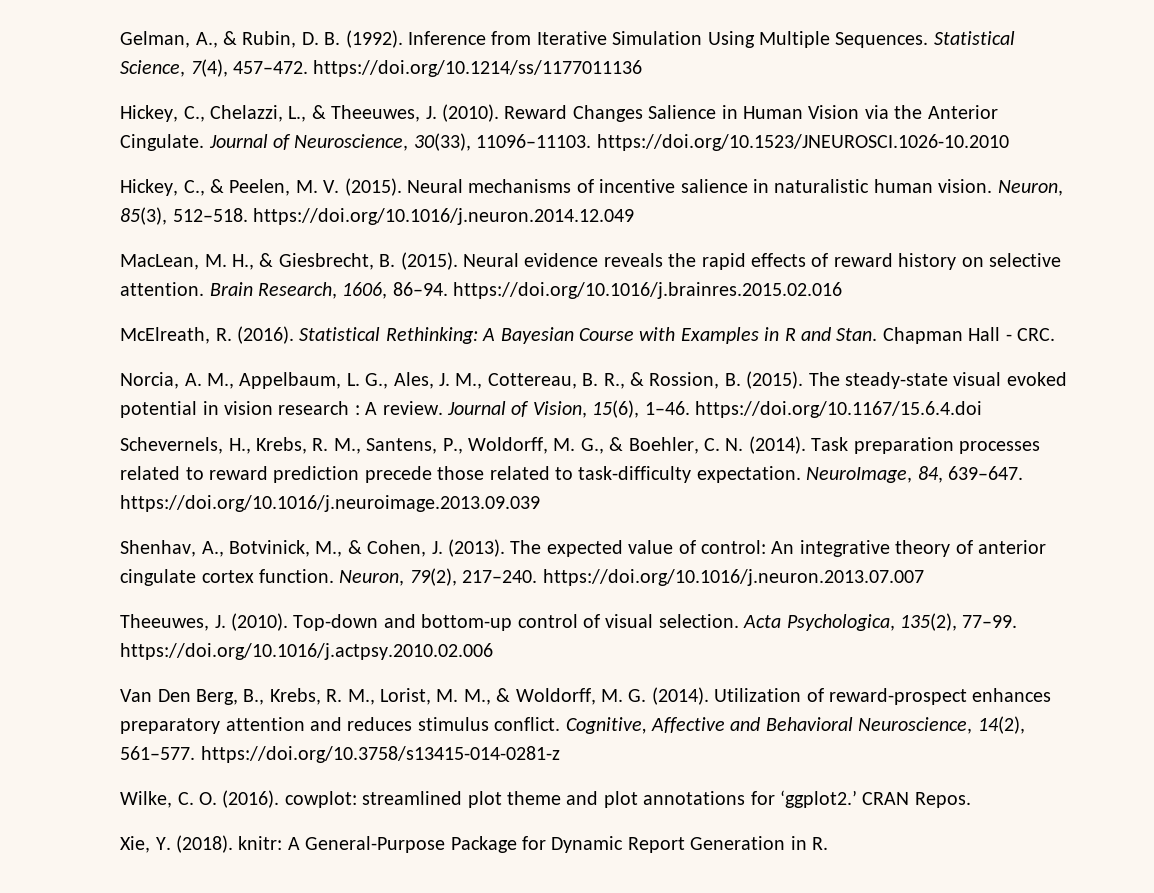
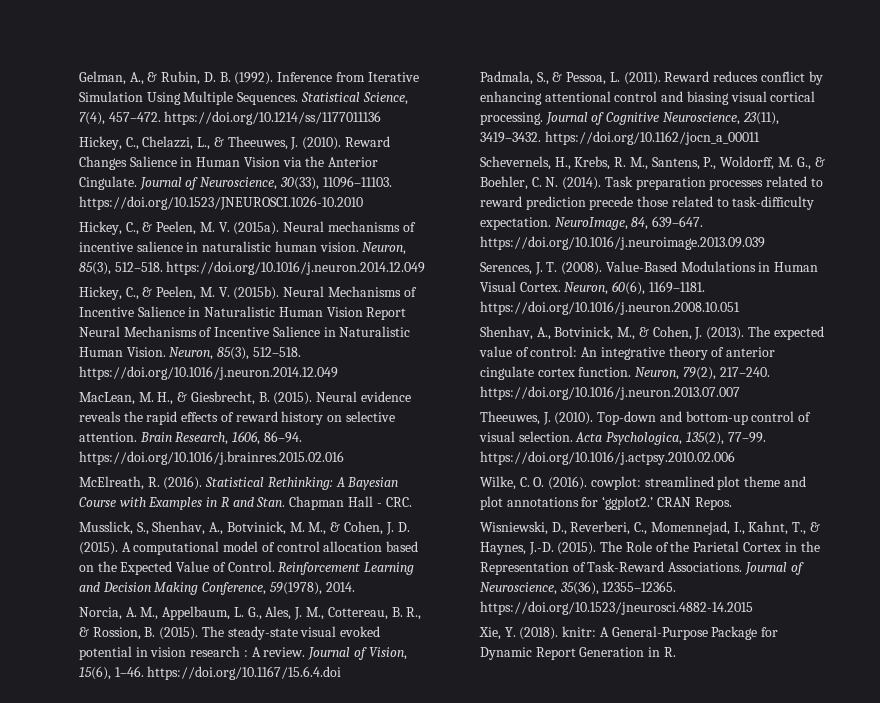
- Hickey, C., & Peelen, M. V. (2015).
+ Hickey, C., & Peelen, M. V. (2015a).
+ Hickey, C., & Peelen, M. V. (2015b). Neural Mechanisms of Incentive Salience in Naturalistic Human Vision Report Neural Mechanisms of Incentive Salience in Naturalistic Human Vision. Neuron, 85(3), 512–518. https://doi.org/10.1016/j.neuron.2014.12.049
+ Musslick, S., Shenhav, A., Botvinick, M. M., & Cohen, J. D. (2015). A computational model of control allocation based on the Expected Value of Control. Reinforcement Learning and Decision Making Conference, 59(1978), 2014.
+ Padmala, S., & Pessoa, L. (2011). Reward reduces conflict by enhancing attentional control and biasing visual cortical processing. Journal of Cognitive Neuroscience, 23(11), 3419–3432. https://doi.org/10.1162/jocn_a_00011
+ Serences, J. T. (2008). Value-Based Modulations in Human Visual Cortex. Neuron, 60(6), 1169–1181. https://doi.org/10.1016/j.neuron.2008.10.051
- Van Den Berg, B., Krebs, R. M., Lorist, M. M., & Woldorff, M. G. (2014). Utilization of reward-prospect enhances preparatory attention and reduces stimulus conflict. Cognitive, Affective and Behavioral Neuroscience, 14(2), 561–577. https://doi.org/10.3758/s13415-014-0281-z
+ Wisniewski, D., Reverberi, C., Momennejad, I., Kahnt, T., & Haynes, J.-D. (2015). The Role of the Parietal Cortex in the Representation of Task-Reward Associations. Journal of Neuroscience, 35(36), 12355–12365. https://doi.org/10.1523/jneurosci.4882-14.2015

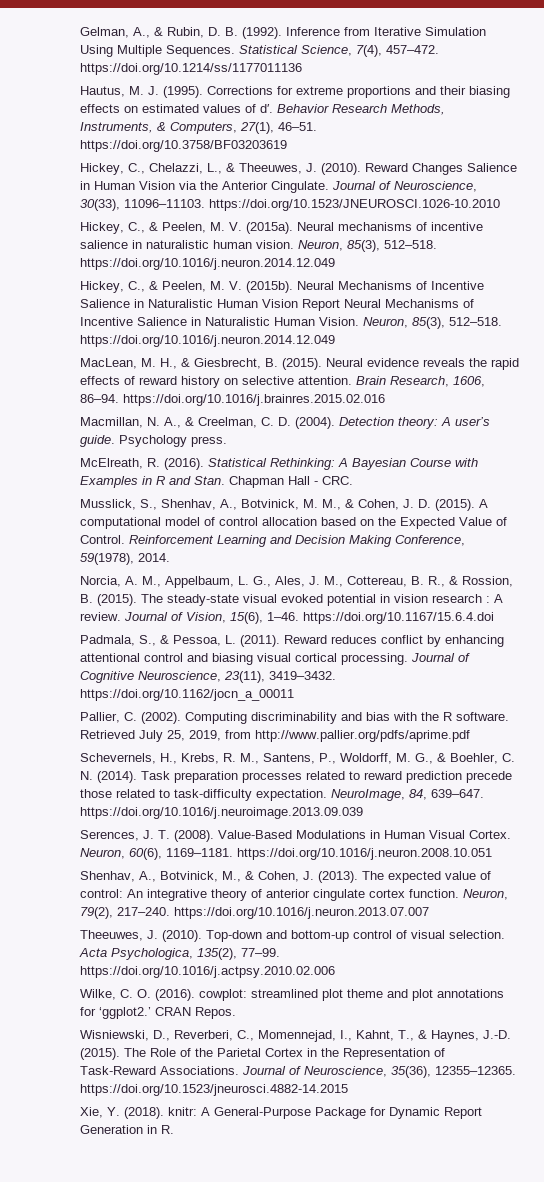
+ Hautus, M. J. (1995). Corrections for extreme proportions and their biasing effects on estimated values of d′. Behavior Research Methods, Instruments, & Computers, 27(1), 46–51. https://doi.org/10.3758/BF03203619
+ Macmillan, N. A., & Creelman, C. D. (2004). Detection theory: A user’s guide. Psychology press.
+ Pallier, C. (2002). Computing discriminability and bias with the R software. Retrieved July 25, 2019, from http://www.pallier.org/pdfs/aprime.pdf

